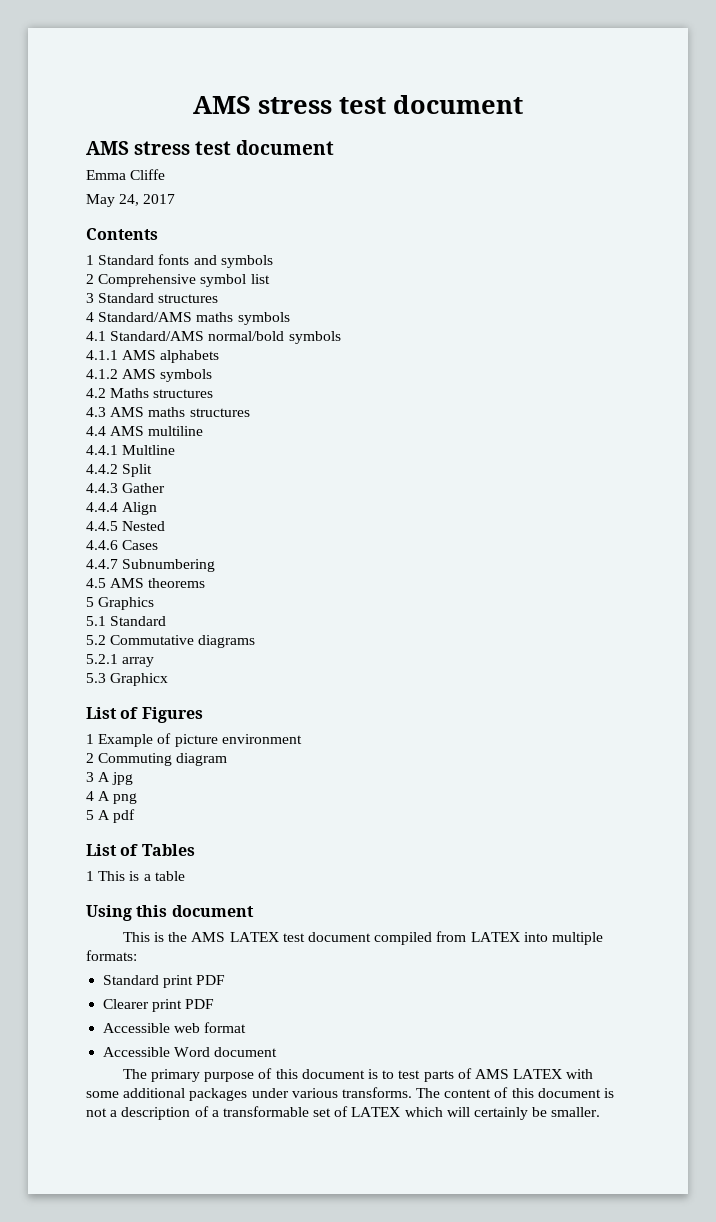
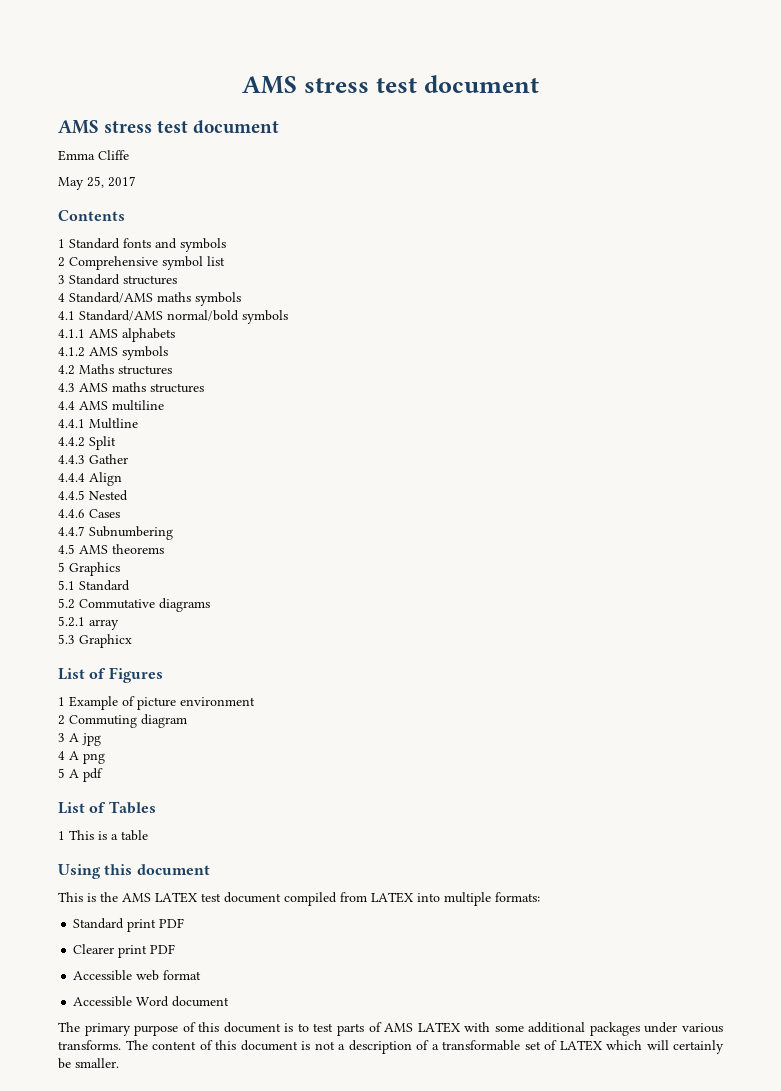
- May 24, 2017
+ May 25, 2017

